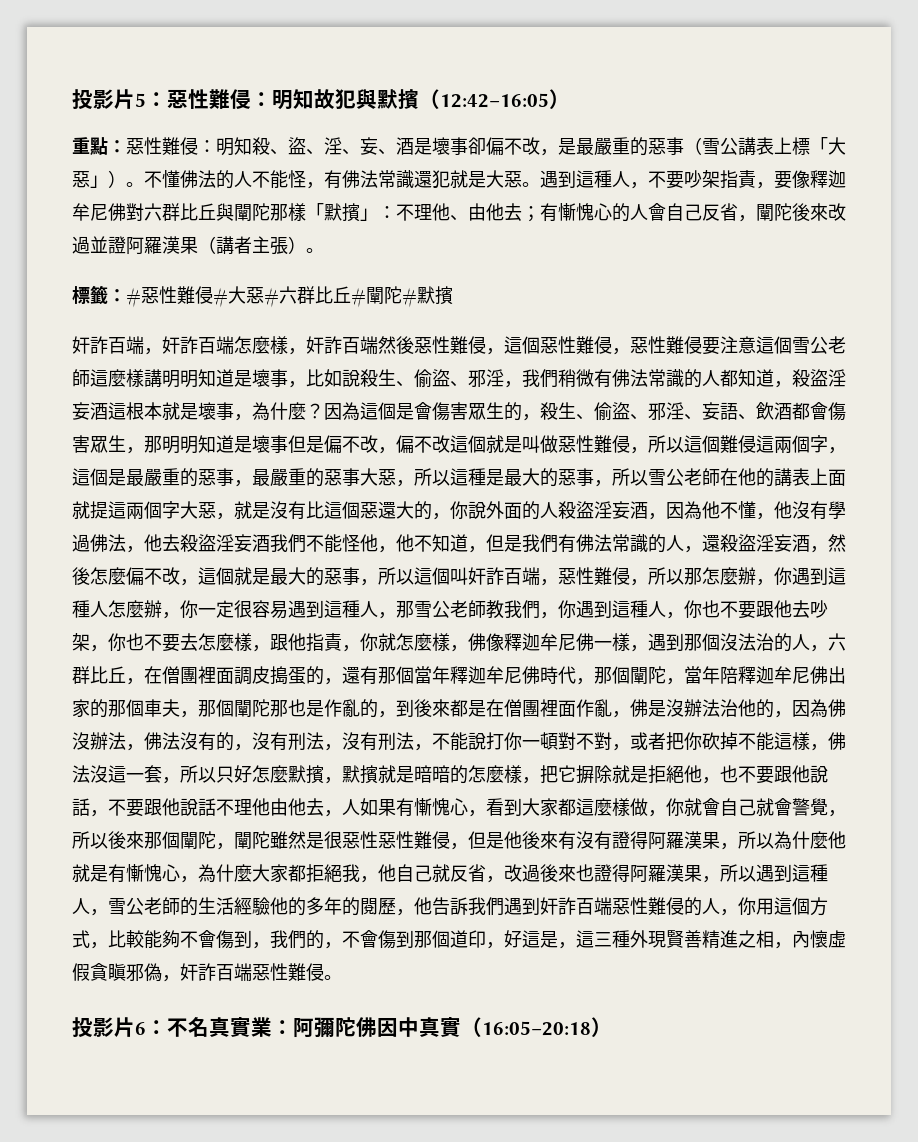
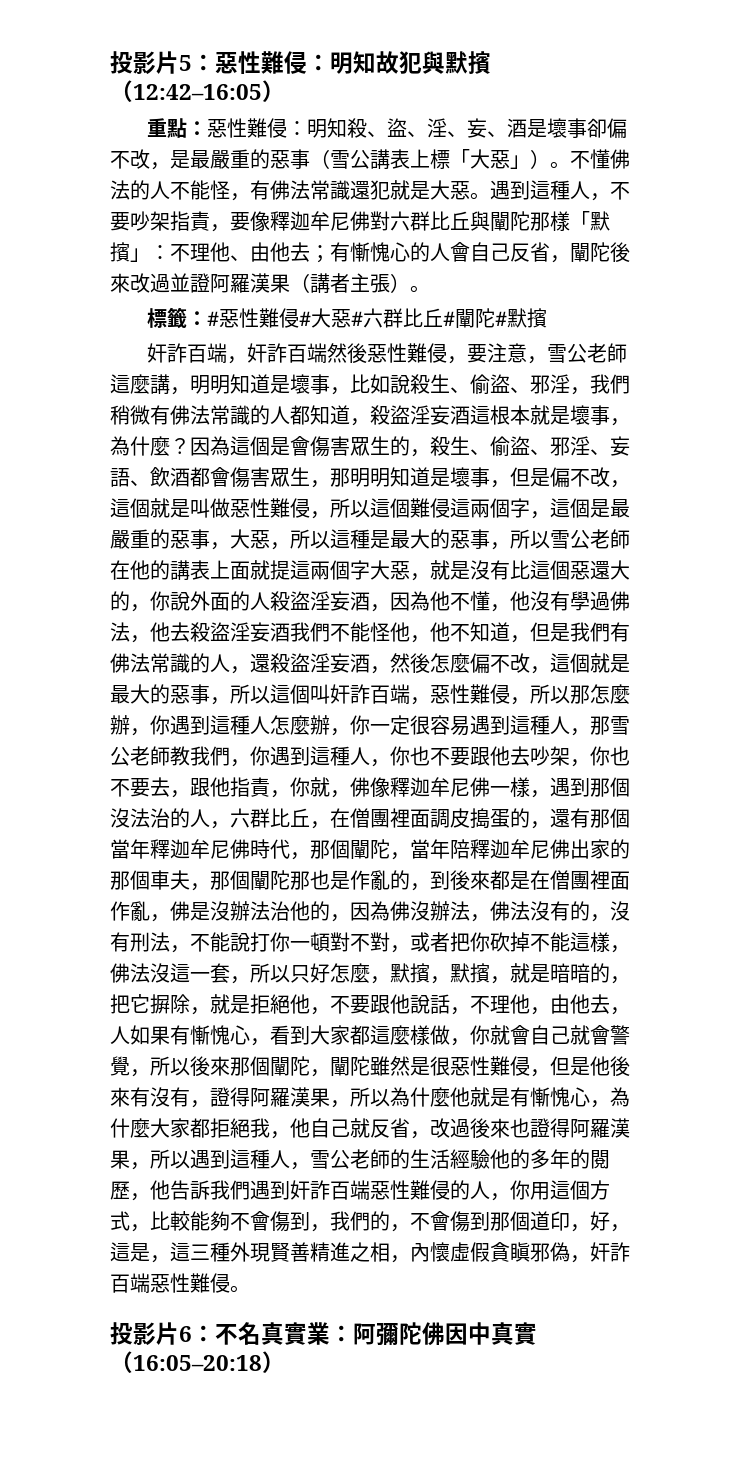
- 奸詐百端，奸詐百端怎麼樣，奸詐百端然後惡性難侵，這個惡性難侵，惡性難侵要注意這個雪公老師這麼樣講明明知道是壞事，比如說殺生、偷盜、邪淫，我們稍微有佛法常識的人都知道，殺盜淫妄酒這根本就是壞事，為什麼？
+ 奸詐百端，奸詐百端然後惡性難侵，要注意，雪公老師這麼講，明明知道是壞事，比如說殺生、偷盜、邪淫，我們稍微有佛法常識的人都知道，殺盜淫妄酒這根本就是壞事，為什麼？
- 因為這個是會傷害眾生的，殺生、偷盜、邪淫、妄語、飲酒都會傷害眾生，那明明知道是壞事但是偏不改，偏不改這個就是叫做惡性難侵，所以這個難侵這兩個字，這個是最嚴重的惡事，最嚴重的惡事大惡，所以這種是最大的惡事，所以雪公老師在他的講表上面就提這兩個字大惡，就是沒有比這個惡還大的，你說外面的人殺盜淫妄酒，因為他不懂，他沒有學過佛法，他去殺盜淫妄酒我們不能怪他，他不知道，但是我們有佛法常識的人，還殺盜淫妄酒，然後怎麼偏不改，這個就是最大的惡事，所以這個叫奸詐百端，惡性難侵，所以那怎麼辦，你遇到這種人怎麼辦，你一定很容易遇到這種人，那雪公老師教我們，你遇到這種人，你也不要跟他去吵架，你也不要去怎麼樣，跟他指責，你就怎麼樣，佛像釋迦牟尼佛一樣，遇到那個沒法治的人，六群比丘，在僧團裡面調皮搗蛋的，還有那個當年釋迦牟尼佛時代，那個闡陀，當年陪釋迦牟尼佛出家的那個車夫，那個闡陀那也是作亂的，到後來都是在僧團裡面作亂，佛是沒辦法治他的，因為佛沒辦法，佛法沒有的，沒有刑法，沒有刑法，不能說打你一頓對不對，或者把你砍掉不能這樣，佛法沒這一套，所以只好怎麼默擯，默擯就是暗暗的怎麼樣，把它摒除就是拒絕他，也不要跟他說話，不要跟他說話不理他由他去，人如果有慚愧心，看到大家都這麼樣做，你就會自己就會警覺，所以後來那個闡陀，闡陀雖然是很惡性惡性難侵，但是他後來有沒有證得阿羅漢果，所以為什麼他就是有慚愧心，為什麼大家都拒絕我，他自己就反省，改過後來也證得阿羅漢果，所以遇到這種人，雪公老師的生活經驗他的多年的閱歷，他告訴我們遇到奸詐百端惡性難侵的人，你用這個方式，比較能夠不會傷到，我們的，不會傷到那個道印，好這是，這三種外現賢善精進之相，內懷虛假貪瞋邪偽，奸詐百端惡性難侵。
+ 因為這個是會傷害眾生的，殺生、偷盜、邪淫、妄語、飲酒都會傷害眾生，那明明知道是壞事，但是偏不改，這個就是叫做惡性難侵，所以這個難侵這兩個字，這個是最嚴重的惡事，大惡，所以這種是最大的惡事，所以雪公老師在他的講表上面就提這兩個字大惡，就是沒有比這個惡還大的，你說外面的人殺盜淫妄酒，因為他不懂，他沒有學過佛法，他去殺盜淫妄酒我們不能怪他，他不知道，但是我們有佛法常識的人，還殺盜淫妄酒，然後怎麼偏不改，這個就是最大的惡事，所以這個叫奸詐百端，惡性難侵，所以那怎麼辦，你遇到這種人怎麼辦，你一定很容易遇到這種人，那雪公老師教我們，你遇到這種人，你也不要跟他去吵架，你也不要去，跟他指責，你就，佛像釋迦牟尼佛一樣，遇到那個沒法治的人，六群比丘，在僧團裡面調皮搗蛋的，還有那個當年釋迦牟尼佛時代，那個闡陀，當年陪釋迦牟尼佛出家的那個車夫，那個闡陀那也是作亂的，到後來都是在僧團裡面作亂，佛是沒辦法治他的，因為佛沒辦法，佛法沒有的，沒有刑法，不能說打你一頓對不對，或者把你砍掉不能這樣，佛法沒這一套，所以只好怎麼，默擯，默擯，就是暗暗的，把它摒除，就是拒絕他，不要跟他說話，不理他，由他去，人如果有慚愧心，看到大家都這麼樣做，你就會自己就會警覺，所以後來那個闡陀，闡陀雖然是很惡性難侵，但是他後來有沒有，證得阿羅漢果，所以為什麼他就是有慚愧心，為什麼大家都拒絕我，他自己就反省，改過後來也證得阿羅漢果，所以遇到這種人，雪公老師的生活經驗他的多年的閱歷，他告訴我們遇到奸詐百端惡性難侵的人，你用這個方式，比較能夠不會傷到，我們的，不會傷到那個道印，好，這是，這三種外現賢善精進之相，內懷虛假貪瞋邪偽，奸詐百端惡性難侵。

